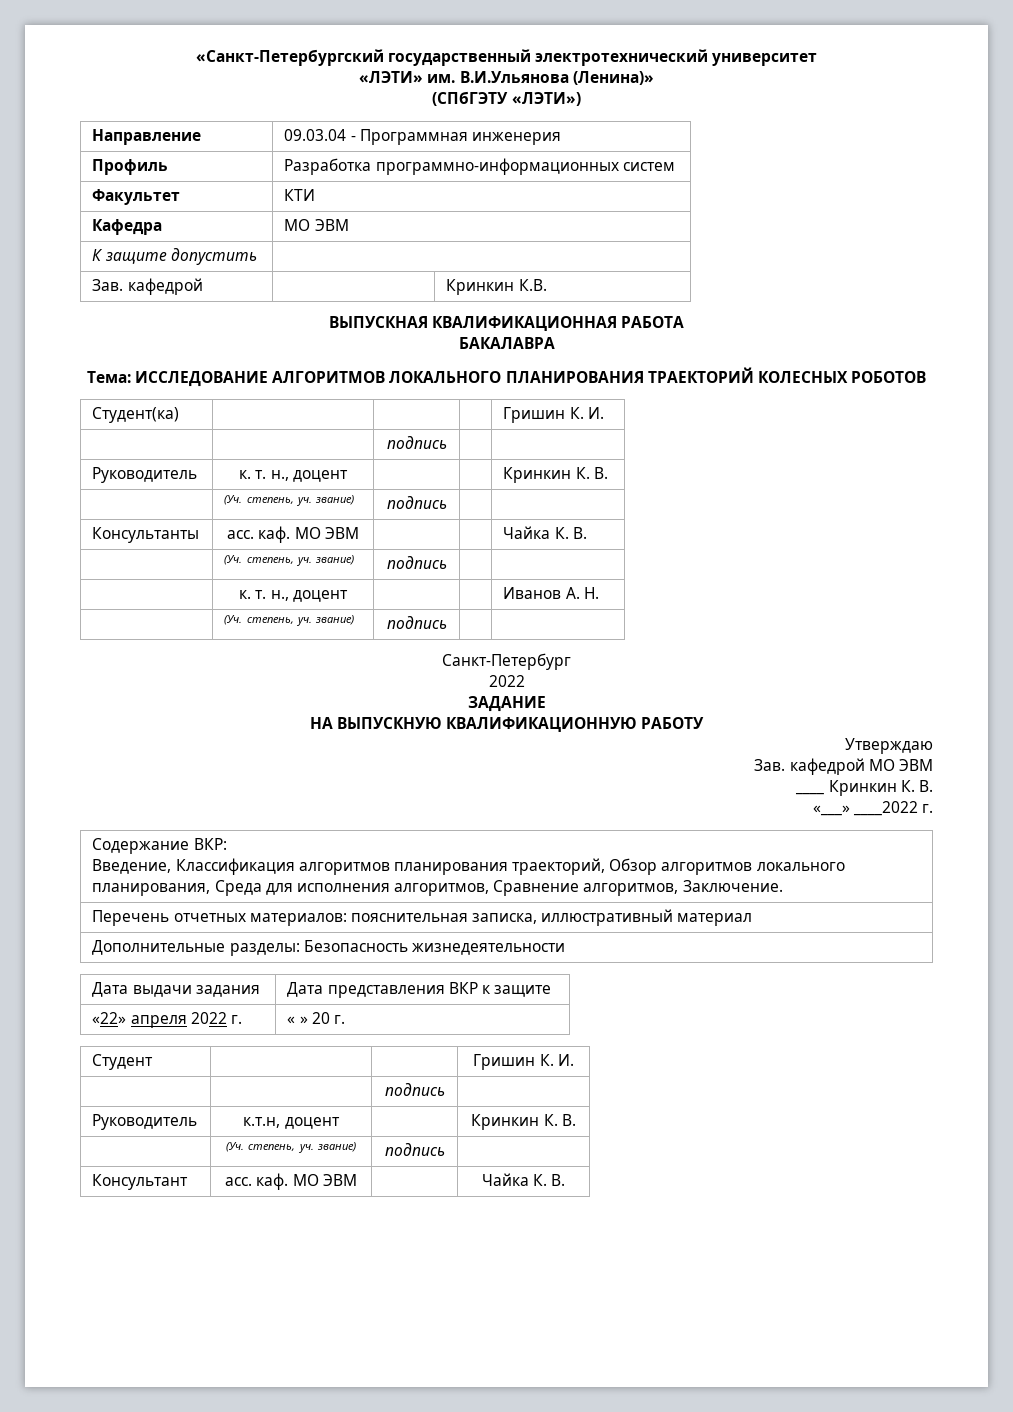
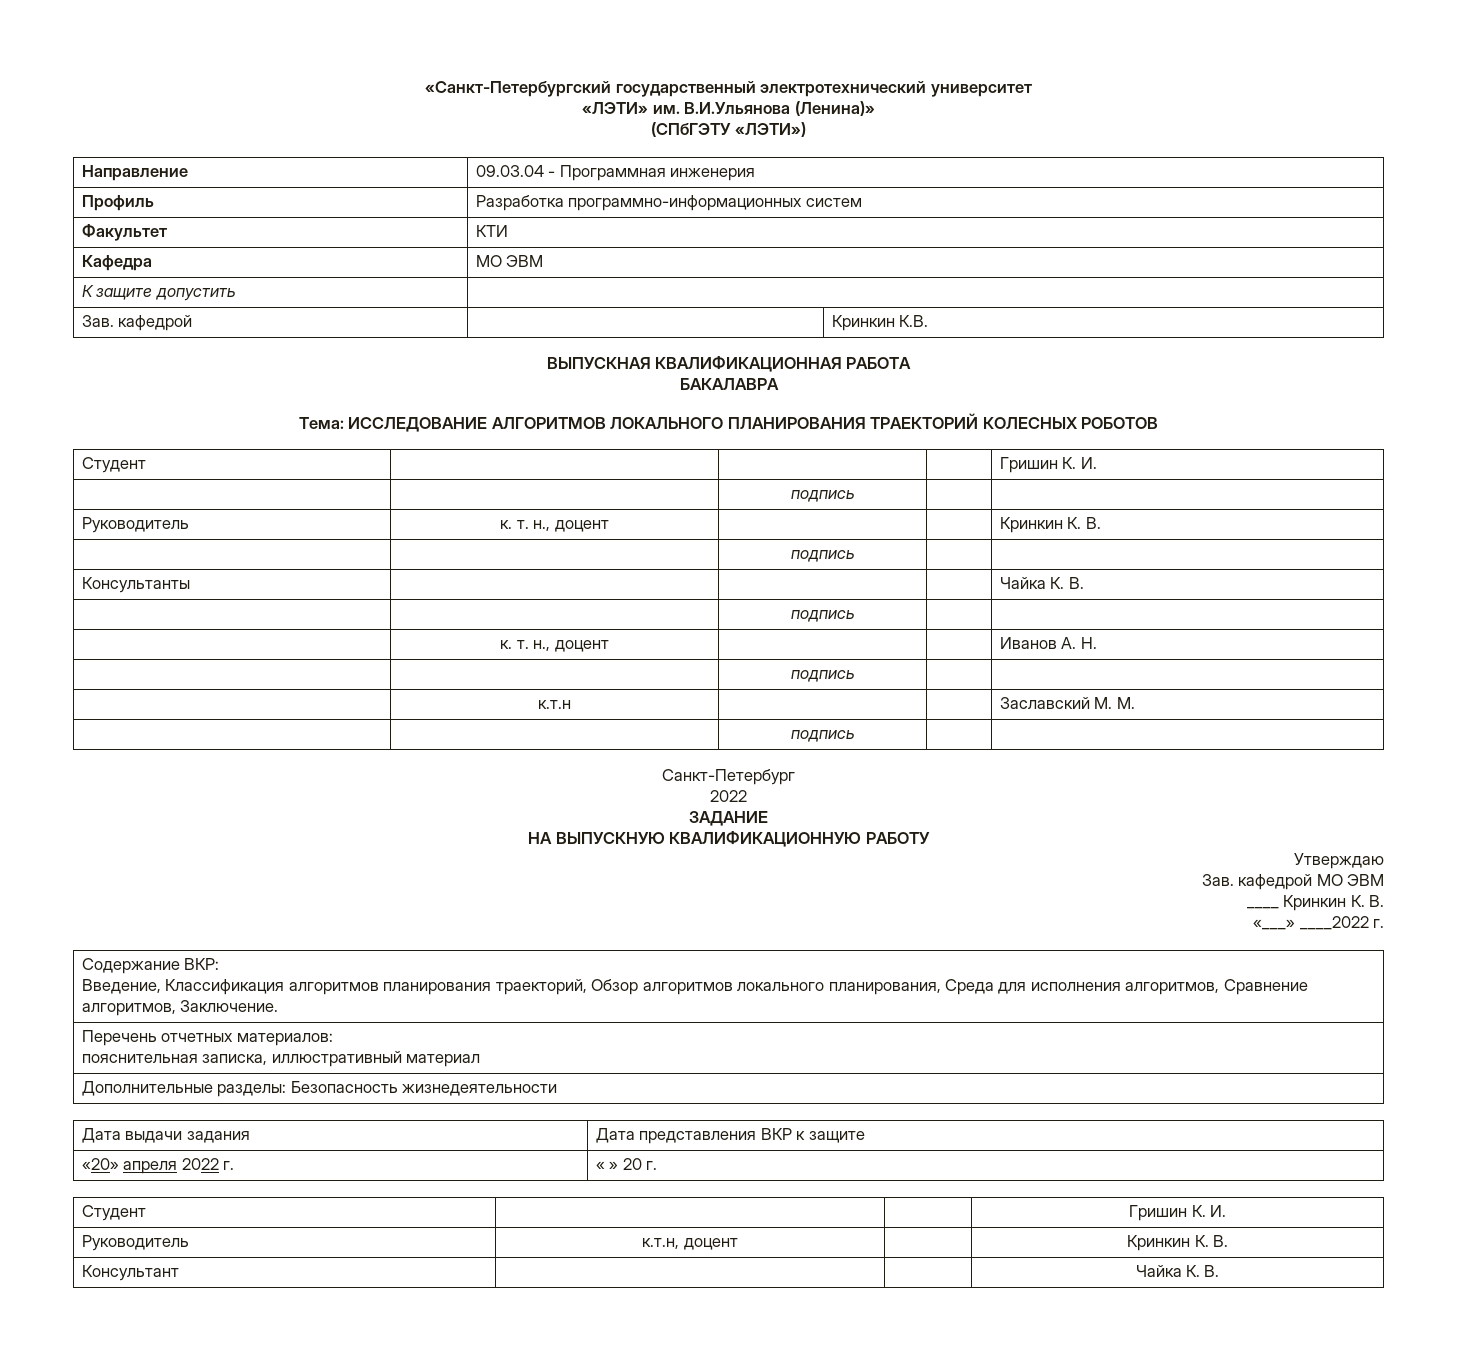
- Студент(ка) | | | | Гришин К. И.
+ Студент | | | | Гришин К. И.
  Руководитель | к. т. н., доцент | | | Кринкин К. В.
- | (Уч. степень, уч. звание) | подпись | |
- Консультанты | асс. каф. МО ЭВМ | | | Чайка К. В.
- | (Уч. степень, уч. звание) | подпись | |
+ | | подпись | |
+ Консультанты | | | | Чайка К. В.
+ | | подпись | |
  | к. т. н., доцент | | | Иванов А. Н.
- | (Уч. степень, уч. звание) | подпись | |
+ | | подпись | |
+ | к.т.н | | | Заславский М. М.
+ | | подпись | |
- Перечень отчетных материалов: пояснительная записка, иллюстративный материал
+ Перечень отчетных материалов:
+ пояснительная записка, иллюстративный материал
- «22» апреля 2022 г. | « » 20 г.
+ «20» апреля 2022 г. | « » 20 г.
  Студент | | | Гришин К. И.
- | | подпись |
  Руководитель | к.т.н, доцент | | Кринкин К. В.
- | (Уч. степень, уч. звание) | подпись |
- Консультант | асс. каф. МО ЭВМ | | Чайка К. В.
+ Консультант | | | Чайка К. В.

